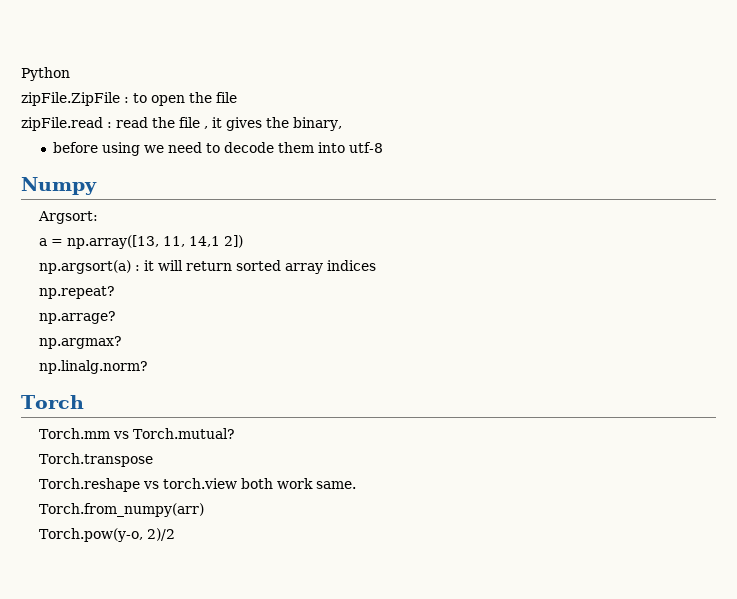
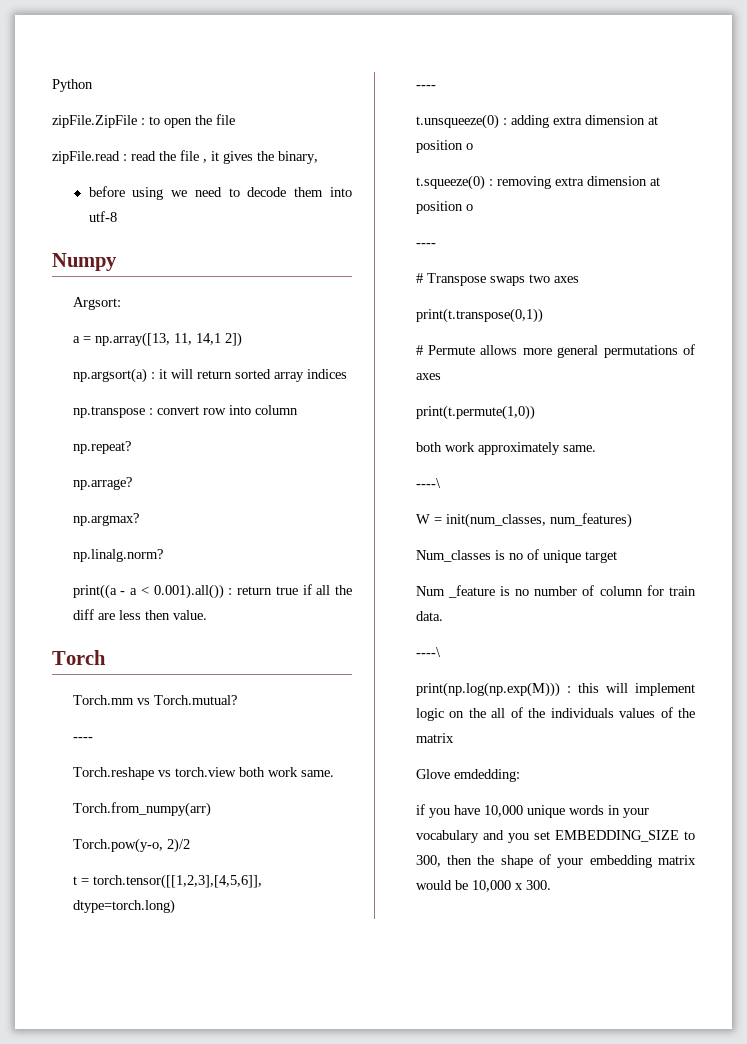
+ np.transpose : convert row into column
  np.repeat?
  np.arrage?
  np.argmax?
  np.linalg.norm?
+ print((a - a < 0.001).all()) : return true if all the diff are less then value.
  Torch.mm vs Torch.mutual?
- Torch.transpose
+ ----
+ t = torch.tensor([[1,2,3],[4,5,6]], dtype=torch.long)
+ ----
+ t.unsqueeze(0) : adding extra dimension at position o
+ t.squeeze(0) : removing extra dimension at position o
+ ----
+ # Transpose swaps two axes
+ print(t.transpose(0,1))
+ # Permute allows more general permutations of axes
+ print(t.permute(1,0))
+ both work approximately same.
+ ----\
+ W = init(num_classes, num_features)
+ Num_classes is no of unique target
+ Num _feature is no number of column for train data.
+ ----\
+ print(np.log(np.exp(M))) : this will implement logic on the all of the individuals values of the matrix
+ Glove emdedding:
+ if you have 10,000 unique words in your vocabulary and you set EMBEDDING_SIZE to 300, then the shape of your embedding matrix would be 10,000 x 300.

